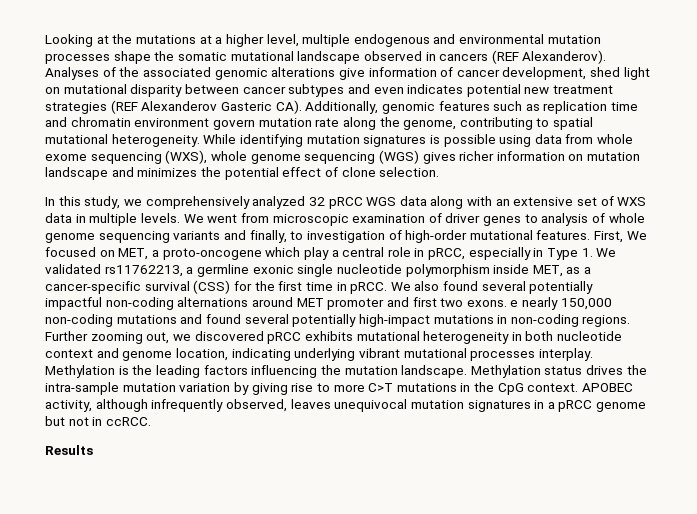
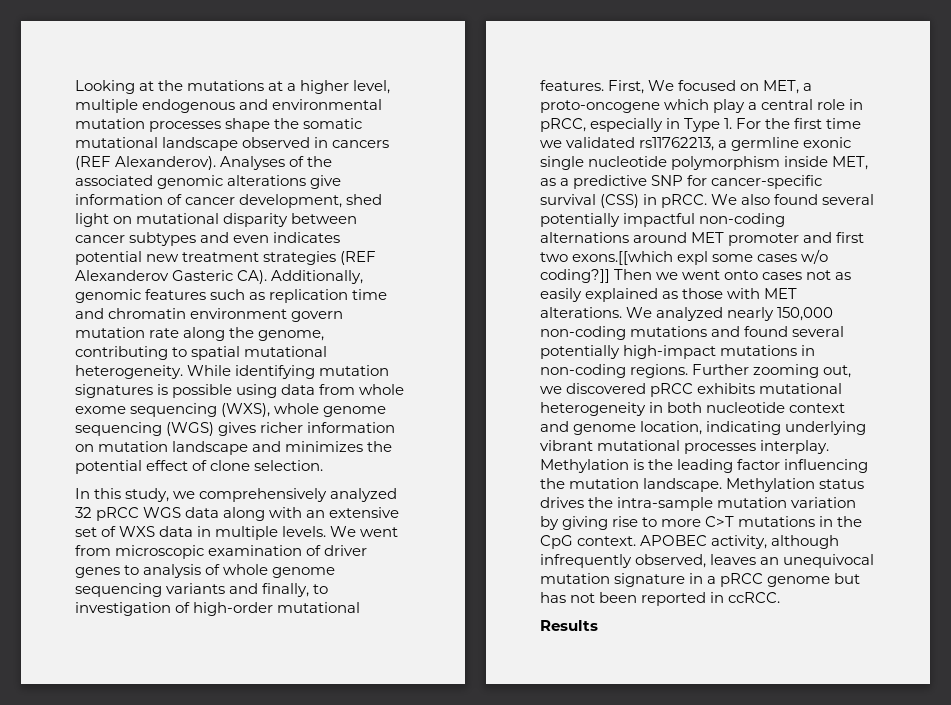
- First, We focused on MET, a proto-oncogene which play a central role in pRCC, especially in Type 1. We validated rs11762213, a germline exonic single nucleotide polymorphism inside MET, as a cancer-specific survival (CSS) for the first time in pRCC.
+ First, We focused on MET, a proto-oncogene which play a central role in pRCC, especially in Type 1. For the first time we validated rs11762213, a germline exonic single nucleotide polymorphism inside MET, as a predictive SNP for cancer-specific survival (CSS) in pRCC.
- We also found several potentially impactful non-coding alternations around MET promoter and first two exons. e nearly 150,000 non-coding mutations and found several potentially high-impact mutations in non-coding regions.
+ We also found several potentially impactful non-coding alternations around MET promoter and first two exons.[[which expl some cases w/o coding?]] Then we went onto cases not as easily explained as those with MET alterations. We analyzed nearly 150,000 non-coding mutations and found several potentially high-impact mutations in non-coding regions.
- Methylation is the leading factors influencing the mutation landscape.
+ Methylation is the leading factor influencing the mutation landscape.
- APOBEC activity, although infrequently observed, leaves unequivocal mutation signatures in a pRCC genome but not in ccRCC.
+ APOBEC activity, although infrequently observed, leaves an unequivocal mutation signature in a pRCC genome but has not been reported in ccRCC.

